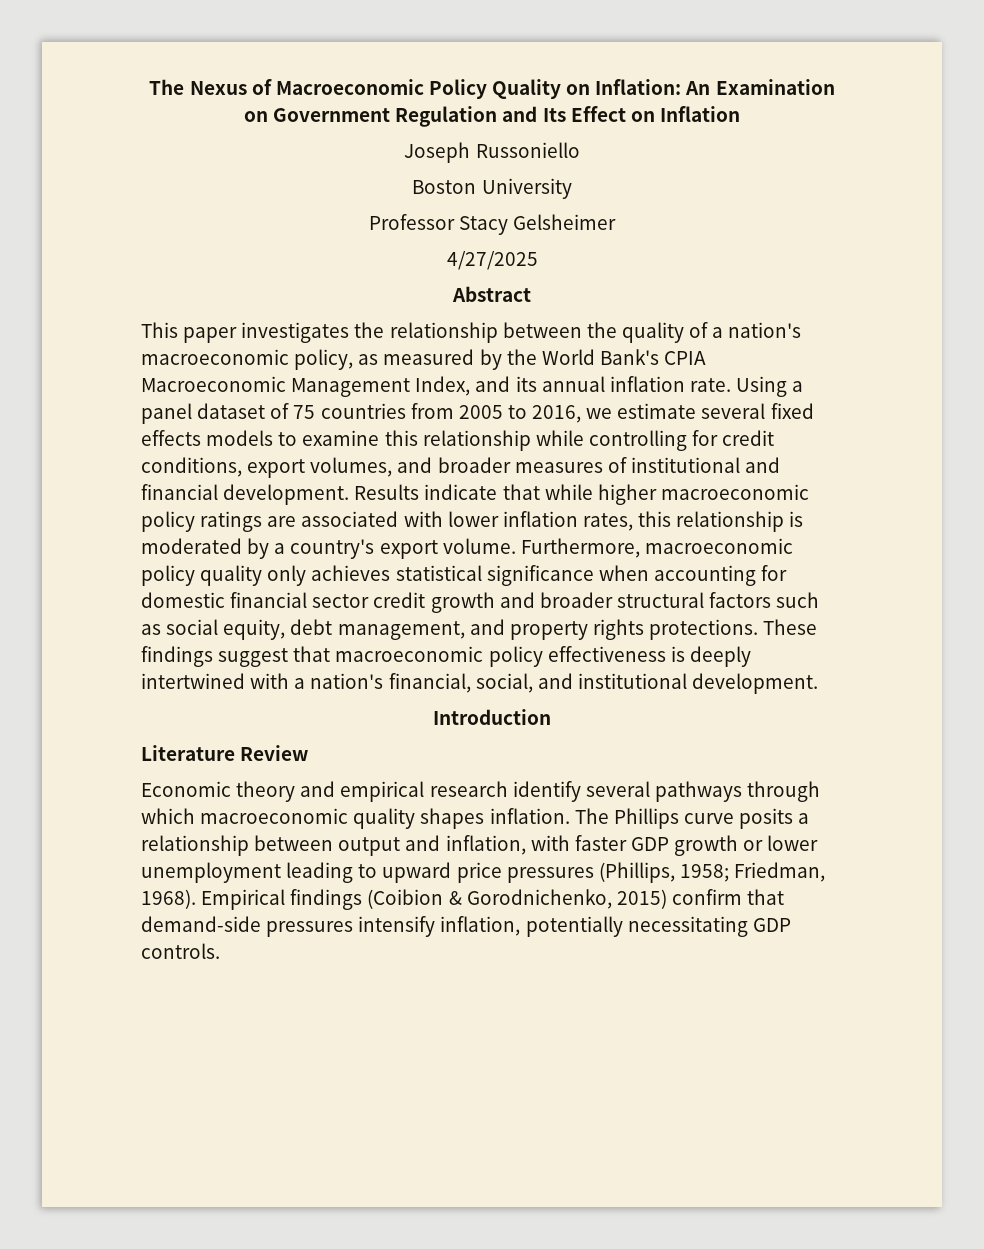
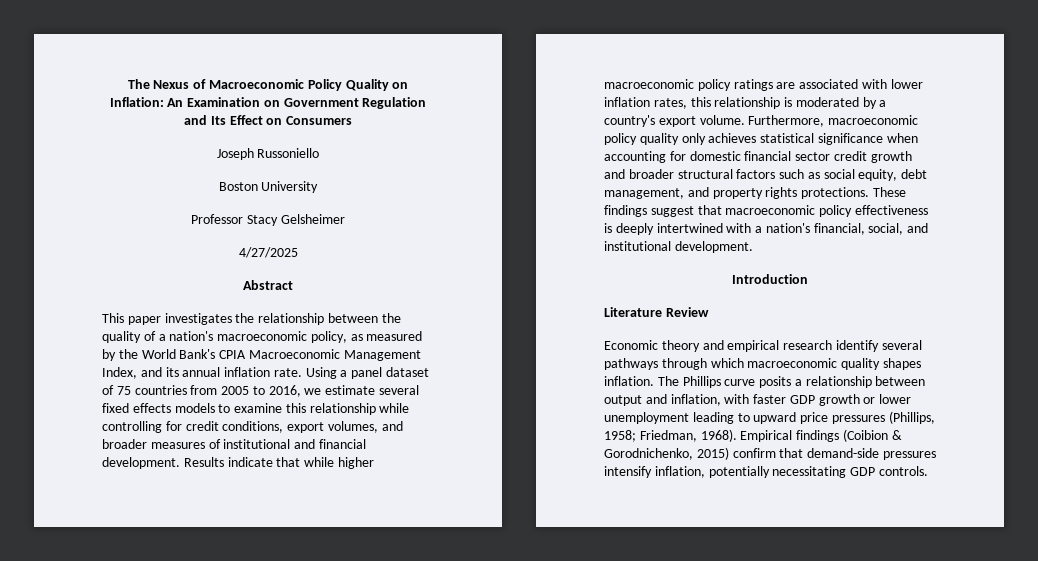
- The Nexus of Macroeconomic Policy Quality on Inflation: An Examination on Government Regulation and Its Effect on Inflation
+ The Nexus of Macroeconomic Policy Quality on Inflation: An Examination on Government Regulation and Its Effect on Consumers

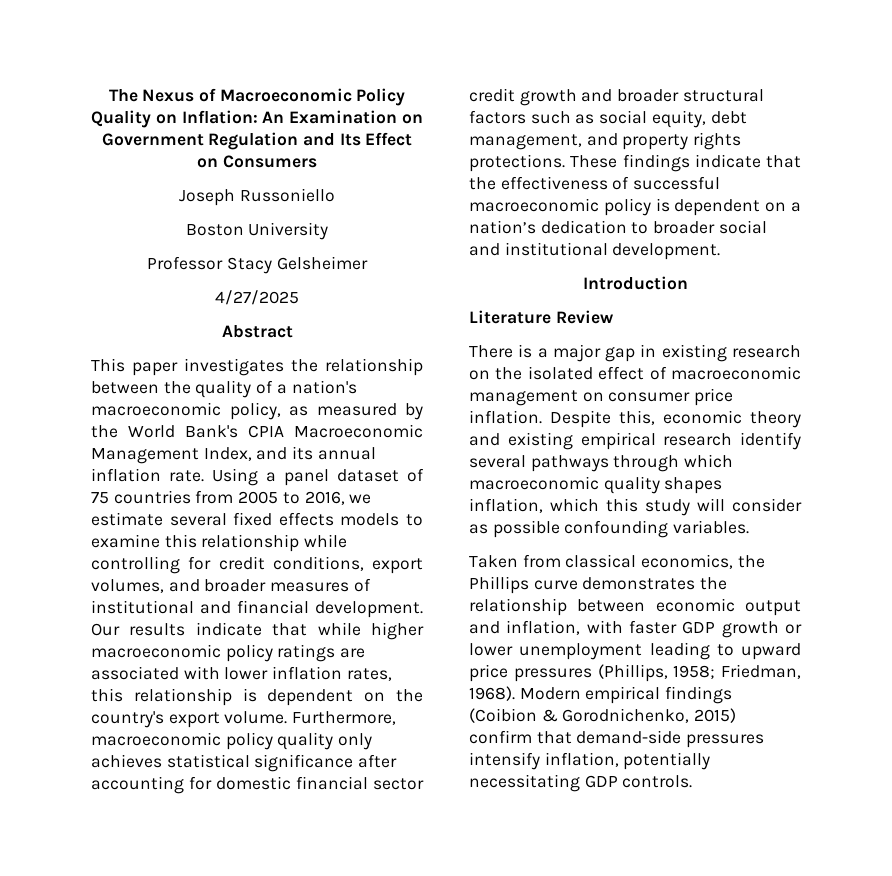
- Results indicate that while higher macroeconomic policy ratings are associated with lower inflation rates, this relationship is moderated by a country's export volume.
+ Our results indicate that while higher macroeconomic policy ratings are associated with lower inflation rates, this relationship is dependent on the country's export volume.
- Furthermore, macroeconomic policy quality only achieves statistical significance when accounting for domestic financial sector credit growth and broader structural factors such as social equity, debt management, and property rights protections.
+ Furthermore, macroeconomic policy quality only achieves statistical significance after accounting for domestic financial sector credit growth and broader structural factors such as social equity, debt management, and property rights protections.
- These findings suggest that macroeconomic policy effectiveness is deeply intertwined with a nation's financial, social, and institutional development.
+ These findings indicate that the effectiveness of successful macroeconomic policy is dependent on a nation’s dedication to broader social and institutional development.
- Economic theory and empirical research identify several pathways through which macroeconomic quality shapes inflation. The Phillips curve posits a relationship between output and inflation, with faster GDP growth or lower unemployment leading to upward price pressures (Phillips, 1958; Friedman, 1968).
+ There is a major gap in existing research on the isolated effect of macroeconomic management on consumer price inflation. Despite this, economic theory and existing empirical research identify several pathways through which macroeconomic quality shapes inflation, which this study will consider as possible confounding variables.
+ Taken from classical economics, the Phillips curve demonstrates the relationship between economic output and inflation, with faster GDP growth or lower unemployment leading to upward price pressures (Phillips, 1958; Friedman, 1968).
- Empirical findings (Coibion & Gorodnichenko, 2015) confirm that demand-side pressures intensify inflation, potentially necessitating GDP controls.
+ Modern empirical findings (Coibion & Gorodnichenko, 2015) confirm that demand-side pressures intensify inflation, potentially necessitating GDP controls.

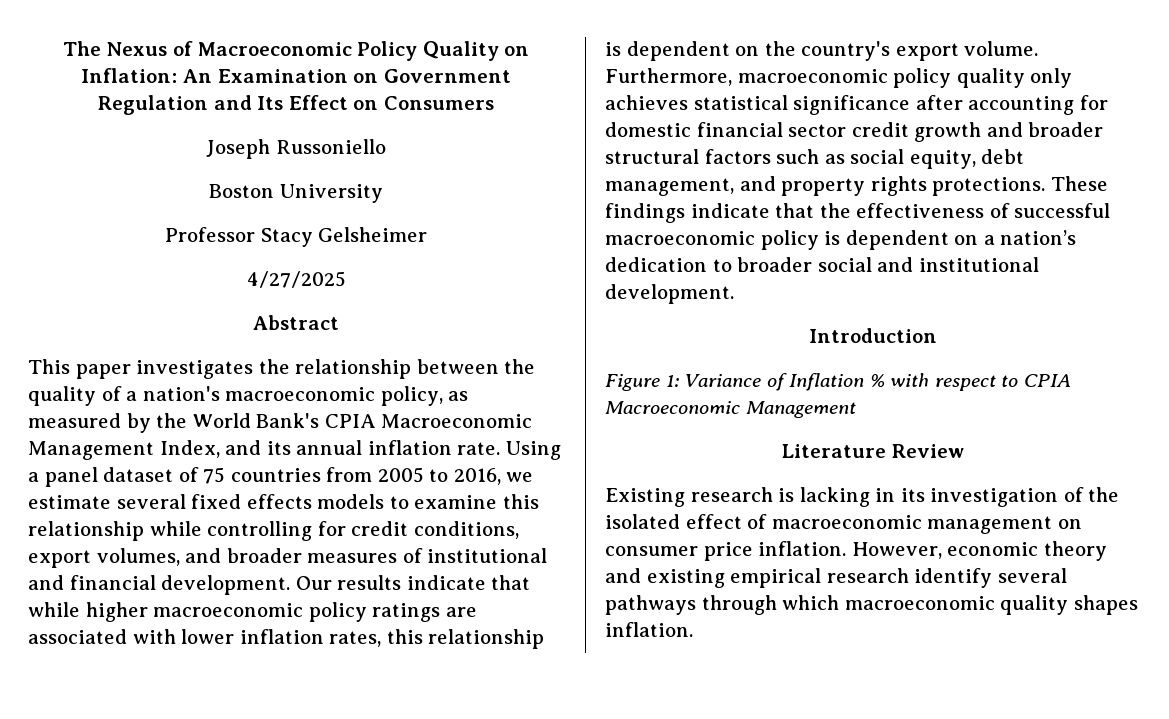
+ Figure 1: Variance of Inflation % with respect to CPIA Macroeconomic Management
  Literature Review
- There is a major gap in existing research on the isolated effect of macroeconomic management on consumer price inflation.
+ Existing research is lacking in its investigation of the isolated effect of macroeconomic management on consumer price inflation.
- Despite this, economic theory and existing empirical research identify several pathways through which macroeconomic quality shapes inflation, which this study will consider as possible confounding variables.
- Taken from classical economics, the Phillips curve demonstrates the relationship between economic output and inflation, with faster GDP growth or lower unemployment leading to upward price pressures (Phillips, 1958; Friedman, 1968). Modern empirical findings (Coibion & Gorodnichenko, 2015) confirm that demand-side pressures intensify inflation, potentially necessitating GDP controls.
+ However, economic theory and existing empirical research identify several pathways through which macroeconomic quality shapes inflation.

